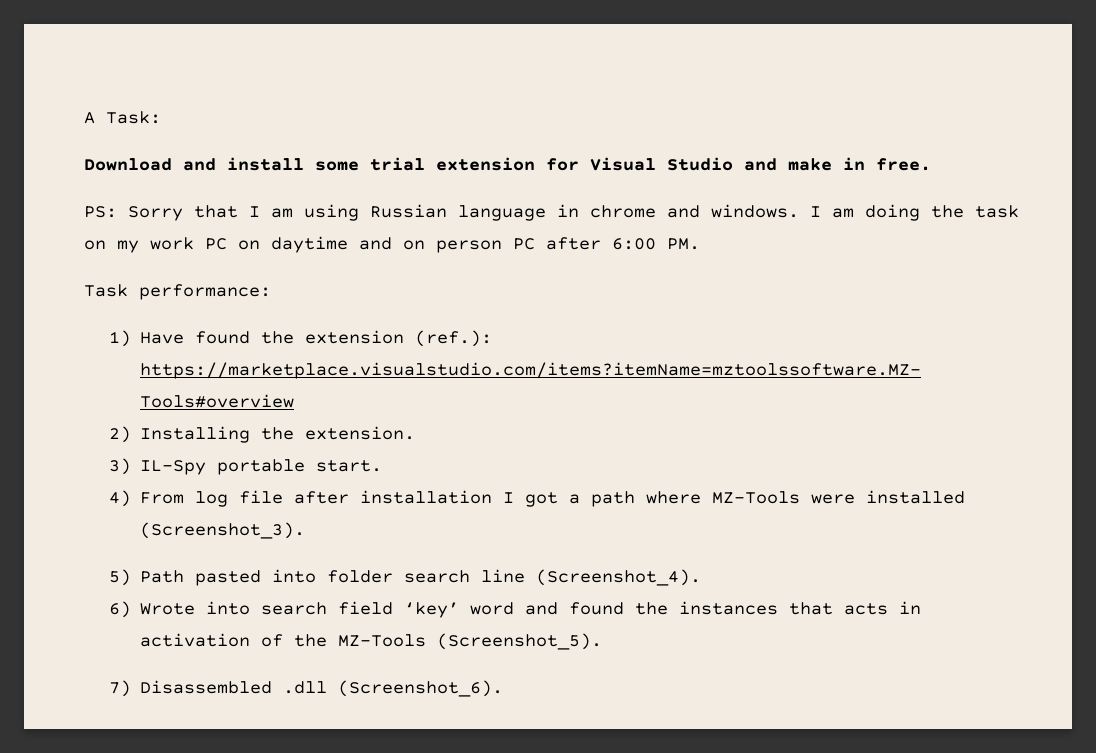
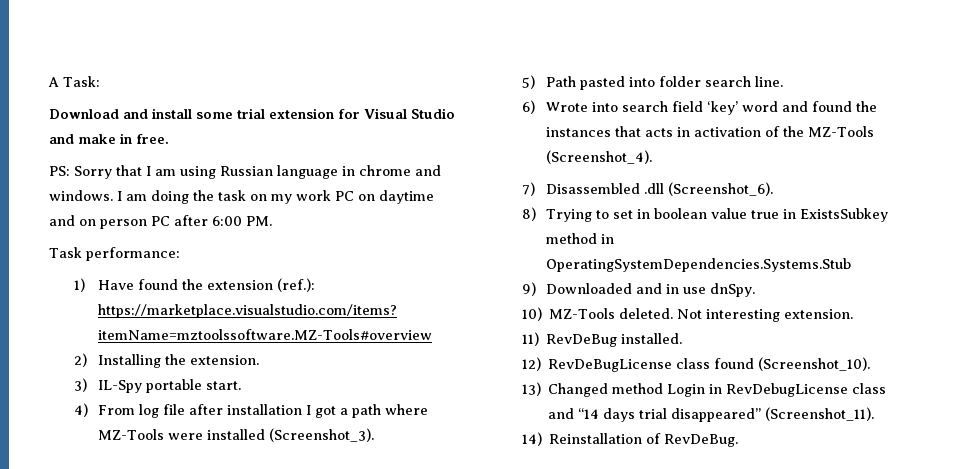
- 5) Path pasted into folder search line (Screenshot_4).
+ 5) Path pasted into folder search line.
- 6) Wrote into search field ‘key’ word and found the instances that acts in activation of the MZ-Tools (Screenshot_5).
+ 6) Wrote into search field ‘key’ word and found the instances that acts in activation of the MZ-Tools (Screenshot_4).
+ 8) Trying to set in boolean value true in ExistsSubkey method in OperatingSystemDependencies.Systems.Stub
+ 9) Downloaded and in use dnSpy.
+ 10) MZ-Tools deleted. Not interesting extension.
+ 11) RevDeBug installed.
+ 12) RevDeBugLicense class found (Screenshot_10).
+ 13) Changed method Login in RevDebugLicense class and “14 days trial disappeared” (Screenshot_11).
+ 14) Reinstallation of RevDeBug.

